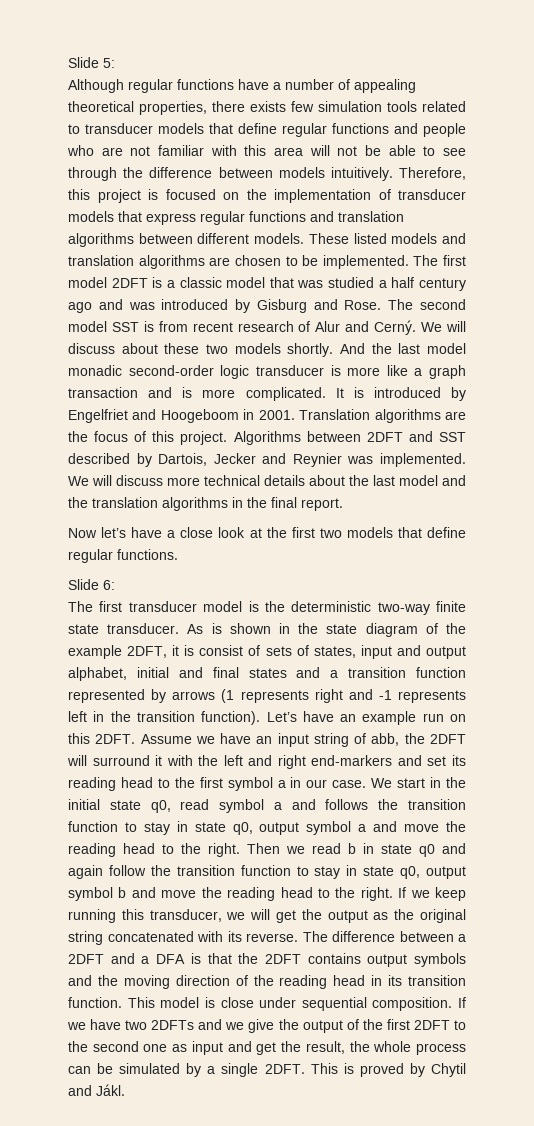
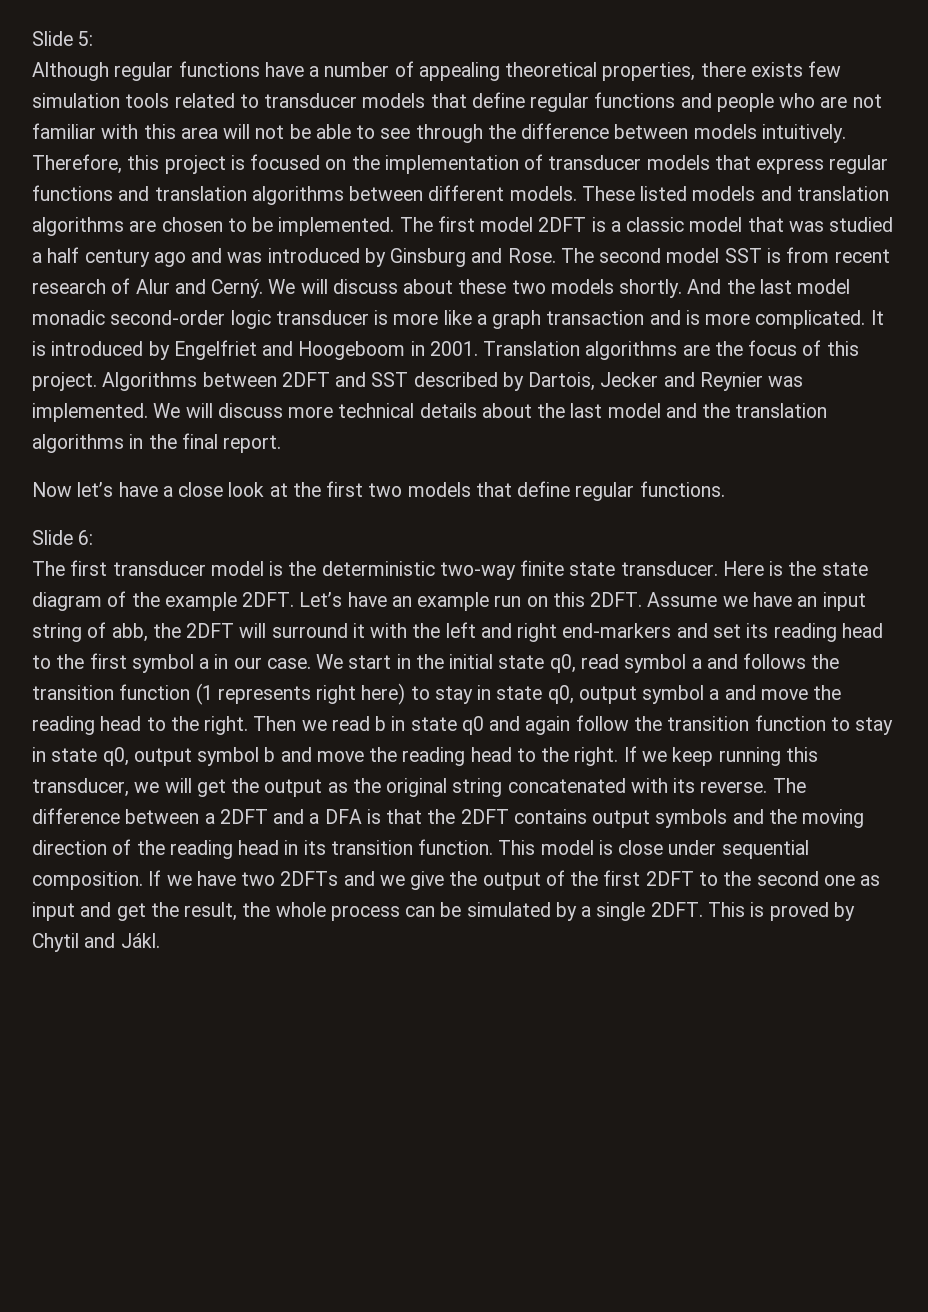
- The first model 2DFT is a classic model that was studied a half century ago and was introduced by Gisburg and Rose.
+ The first model 2DFT is a classic model that was studied a half century ago and was introduced by Ginsburg and Rose.
- As is shown in the state diagram of the example 2DFT, it is consist of sets of states, input and output alphabet, initial and final states and a transition function represented by arrows (1 represents right and -1 represents left in the transition function).
+ Here is the state diagram of the example 2DFT.
- We start in the initial state q0, read symbol a and follows the transition function to stay in state q0, output symbol a and move the reading head to the right.
+ We start in the initial state q0, read symbol a and follows the transition function (1 represents right here) to stay in state q0, output symbol a and move the reading head to the right.

